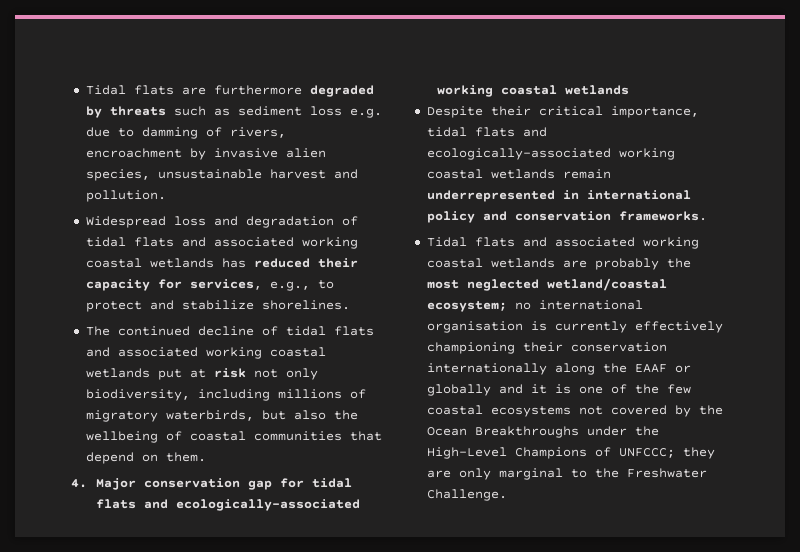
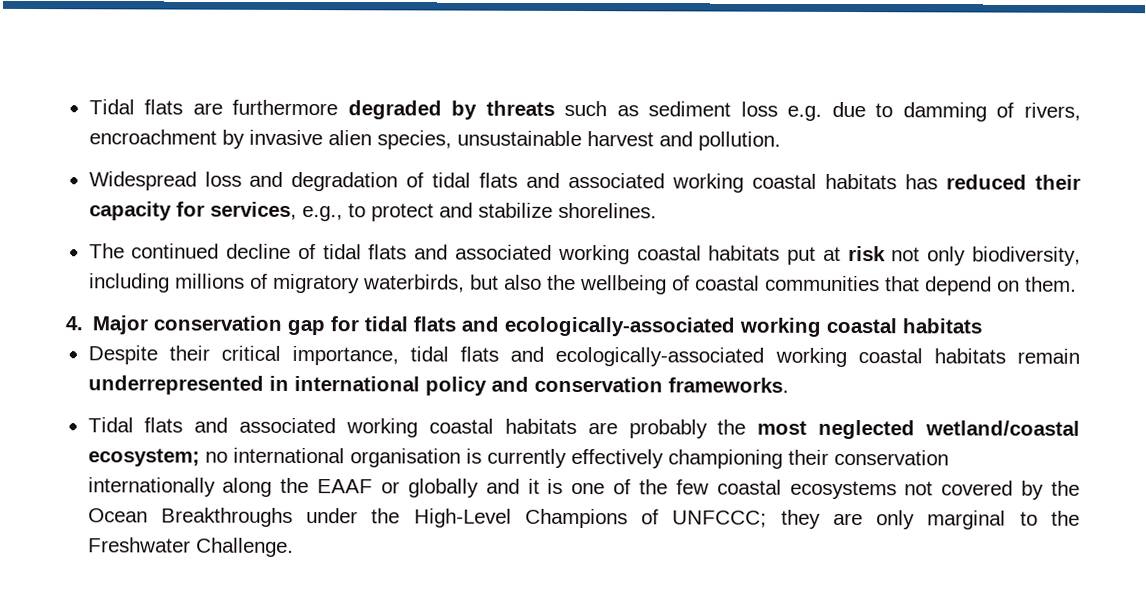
- Widespread loss and degradation of tidal flats and associated working coastal wetlands has reduced their capacity for services, e.g., to protect and stabilize shorelines.
+ Widespread loss and degradation of tidal flats and associated working coastal habitats has reduced their capacity for services, e.g., to protect and stabilize shorelines.
- The continued decline of tidal flats and associated working coastal wetlands put at risk not only biodiversity, including millions of migratory waterbirds, but also the wellbeing of coastal communities that depend on them.
+ The continued decline of tidal flats and associated working coastal habitats put at risk not only biodiversity, including millions of migratory waterbirds, but also the wellbeing of coastal communities that depend on them.
- 4. Major conservation gap for tidal flats and ecologically-associated working coastal wetlands
+ 4. Major conservation gap for tidal flats and ecologically-associated working coastal habitats
- Despite their critical importance, tidal flats and ecologically-associated working coastal wetlands remain underrepresented in international policy and conservation frameworks.
+ Despite their critical importance, tidal flats and ecologically-associated working coastal habitats remain underrepresented in international policy and conservation frameworks.
- Tidal flats and associated working coastal wetlands are probably the most neglected wetland/coastal ecosystem; no international organisation is currently effectively championing their conservation internationally along the EAAF or globally and it is one of the few coastal ecosystems not covered by the Ocean Breakthroughs under the High-Level Champions of UNFCCC; they are only marginal to the Freshwater Challenge.
+ Tidal flats and associated working coastal habitats are probably the most neglected wetland/coastal ecosystem; no international organisation is currently effectively championing their conservation internationally along the EAAF or globally and it is one of the few coastal ecosystems not covered by the Ocean Breakthroughs under the High-Level Champions of UNFCCC; they are only marginal to the Freshwater Challenge.

